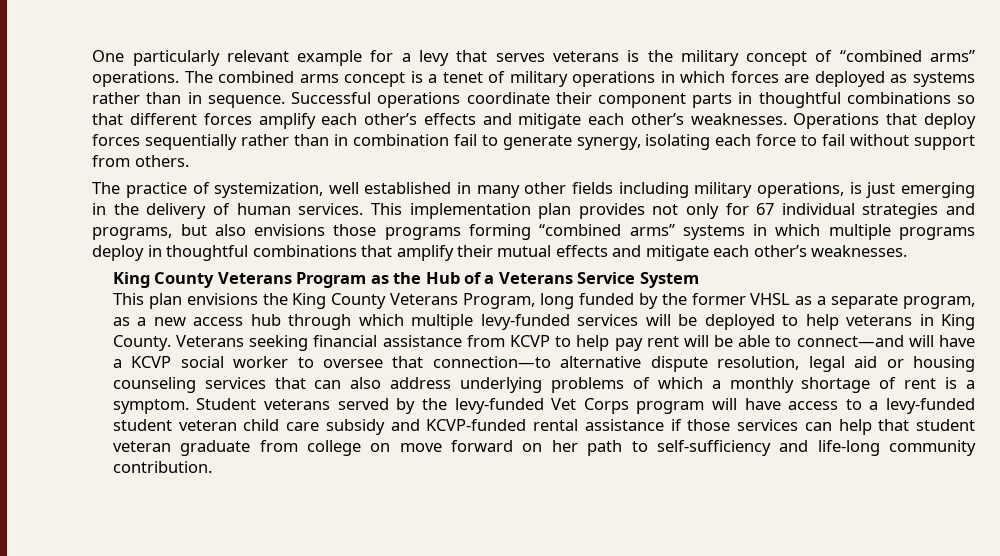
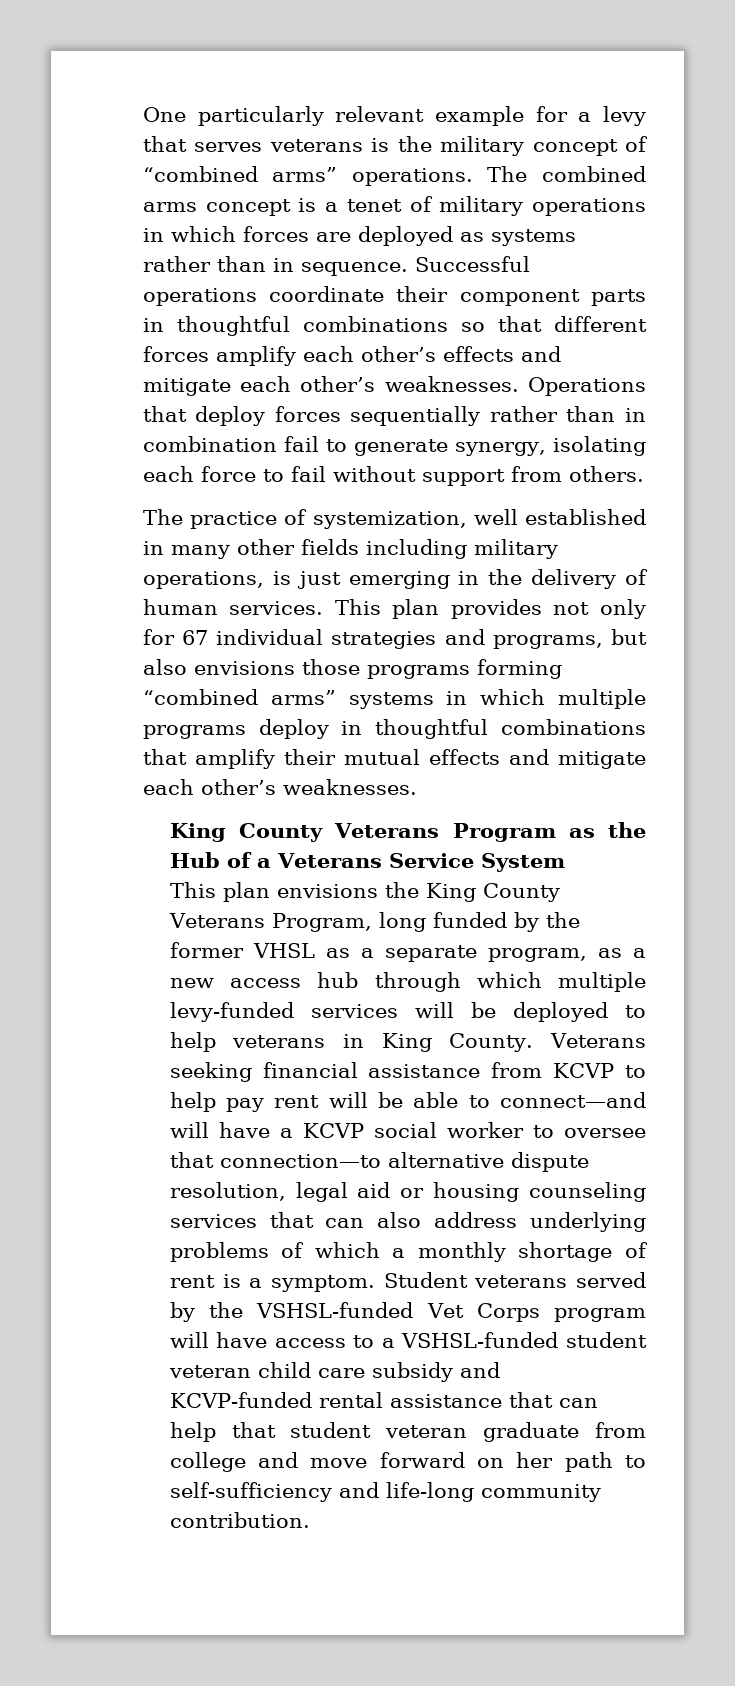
- This implementation plan provides not only for 67 individual strategies and programs, but also envisions those programs forming “combined arms” systems in which multiple programs deploy in thoughtful combinations that amplify their mutual effects and mitigate each other’s weaknesses.
+ This plan provides not only for 67 individual strategies and programs, but also envisions those programs forming “combined arms” systems in which multiple programs deploy in thoughtful combinations that amplify their mutual effects and mitigate each other’s weaknesses.
- Student veterans served by the levy-funded Vet Corps program will have access to a levy-funded student veteran child care subsidy and KCVP-funded rental assistance if those services can help that student veteran graduate from college on move forward on her path to self-sufficiency and life-long community contribution.
+ Student veterans served by the VSHSL-funded Vet Corps program will have access to a VSHSL-funded student veteran child care subsidy and KCVP-funded rental assistance that can help that student veteran graduate from college and move forward on her path to self-sufficiency and life-long community contribution.

